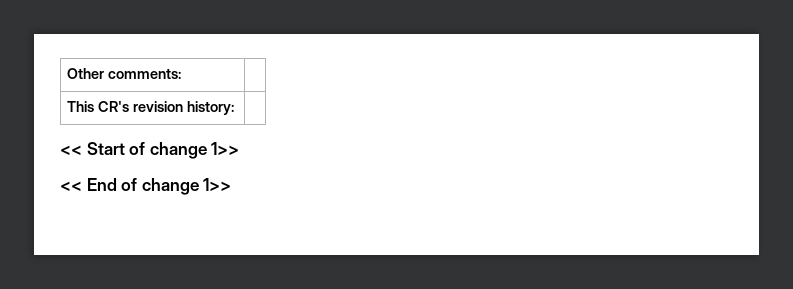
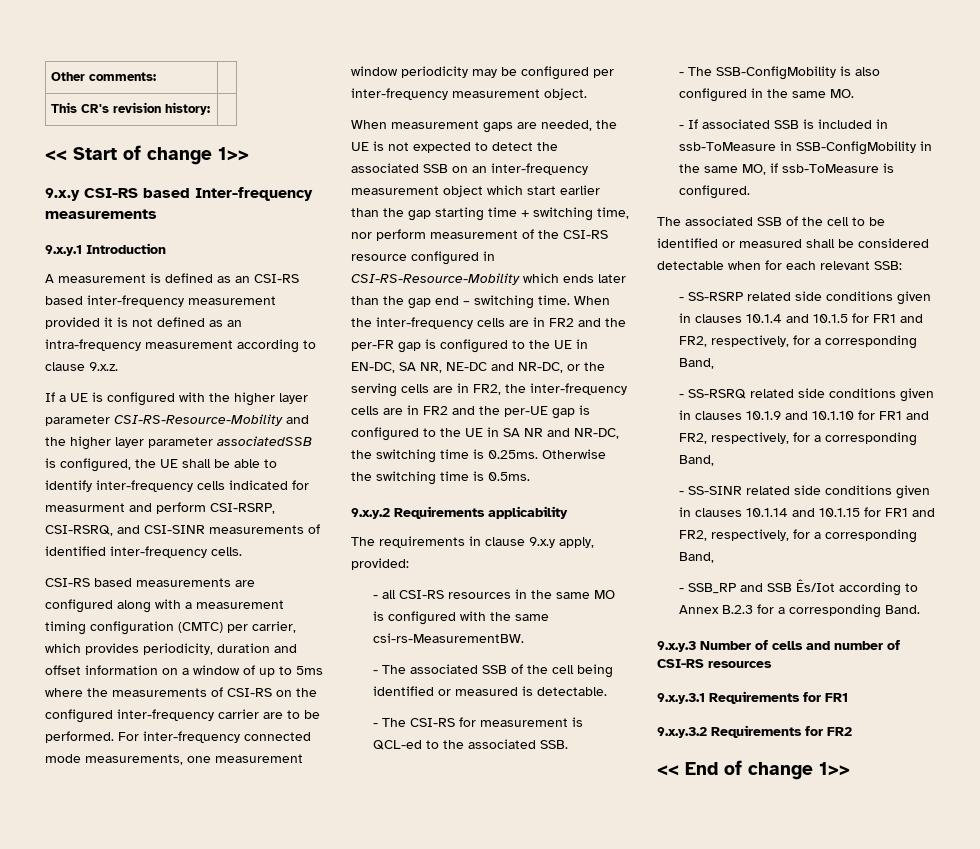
+ 9.x.y CSI-RS based Inter-frequency measurements
+ 9.x.y.1 Introduction
+ A measurement is defined as an CSI-RS based inter-frequency measurement provided it is not defined as an intra-frequency measurement according to clause 9.x.z.
+ If a UE is configured with the higher layer parameter CSI-RS-Resource-Mobility and the higher layer parameter associatedSSB is configured, the UE shall be able to identify inter-frequency cells indicated for measurment and perform CSI-RSRP, CSI-RSRQ, and CSI-SINR measurements of identified inter-frequency cells.
+ CSI-RS based measurements are configured along with a measurement timing configuration (CMTC) per carrier, which provides periodicity, duration and offset information on a window of up to 5ms where the measurements of CSI-RS on the configured inter-frequency carrier are to be performed. For inter-frequency connected mode measurements, one measurement window periodicity may be configured per inter-frequency measurement object.
+ When measurement gaps are needed, the UE is not expected to detect the associated SSB on an inter-frequency measurement object which start earlier than the gap starting time + switching time, nor perform measurement of the CSI-RS resource configured in CSI-RS-Resource-Mobility which ends later than the gap end – switching time. When the inter-frequency cells are in FR2 and the per-FR gap is configured to the UE in EN-DC, SA NR, NE-DC and NR-DC, or the serving cells are in FR2, the inter-frequency cells are in FR2 and the per-UE gap is configured to the UE in SA NR and NR-DC, the switching time is 0.25ms. Otherwise the switching time is 0.5ms.
+ 9.x.y.2 Requirements applicability
+ The requirements in clause 9.x.y apply, provided:
+ - all CSI-RS resources in the same MO is configured with the same csi-rs-MeasurementBW.
+ - The associated SSB of the cell being identified or measured is detectable.
+ - The CSI-RS for measurement is QCL-ed to the associated SSB.
+ - The SSB-ConfigMobility is also configured in the same MO.
+ - If associated SSB is included in ssb-ToMeasure in SSB-ConfigMobility in the same MO, if ssb-ToMeasure is configured.
+ The associated SSB of the cell to be identified or measured shall be considered detectable when for each relevant SSB:
+ - SS-RSRP related side conditions given in clauses 10.1.4 and 10.1.5 for FR1 and FR2, respectively, for a corresponding Band,
+ - SS-RSRQ related side conditions given in clauses 10.1.9 and 10.1.10 for FR1 and FR2, respectively, for a corresponding Band,
+ - SS-SINR related side conditions given in clauses 10.1.14 and 10.1.15 for FR1 and FR2, respectively, for a corresponding Band,
+ - SSB_RP and SSB Ês/Iot according to Annex B.2.3 for a corresponding Band.
+ 9.x.y.3 Number of cells and number of CSI-RS resources
+ 9.x.y.3.1 Requirements for FR1
+ 9.x.y.3.2 Requirements for FR2

